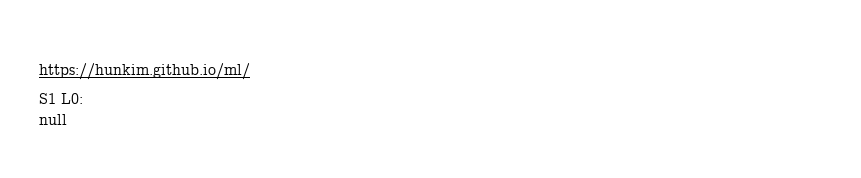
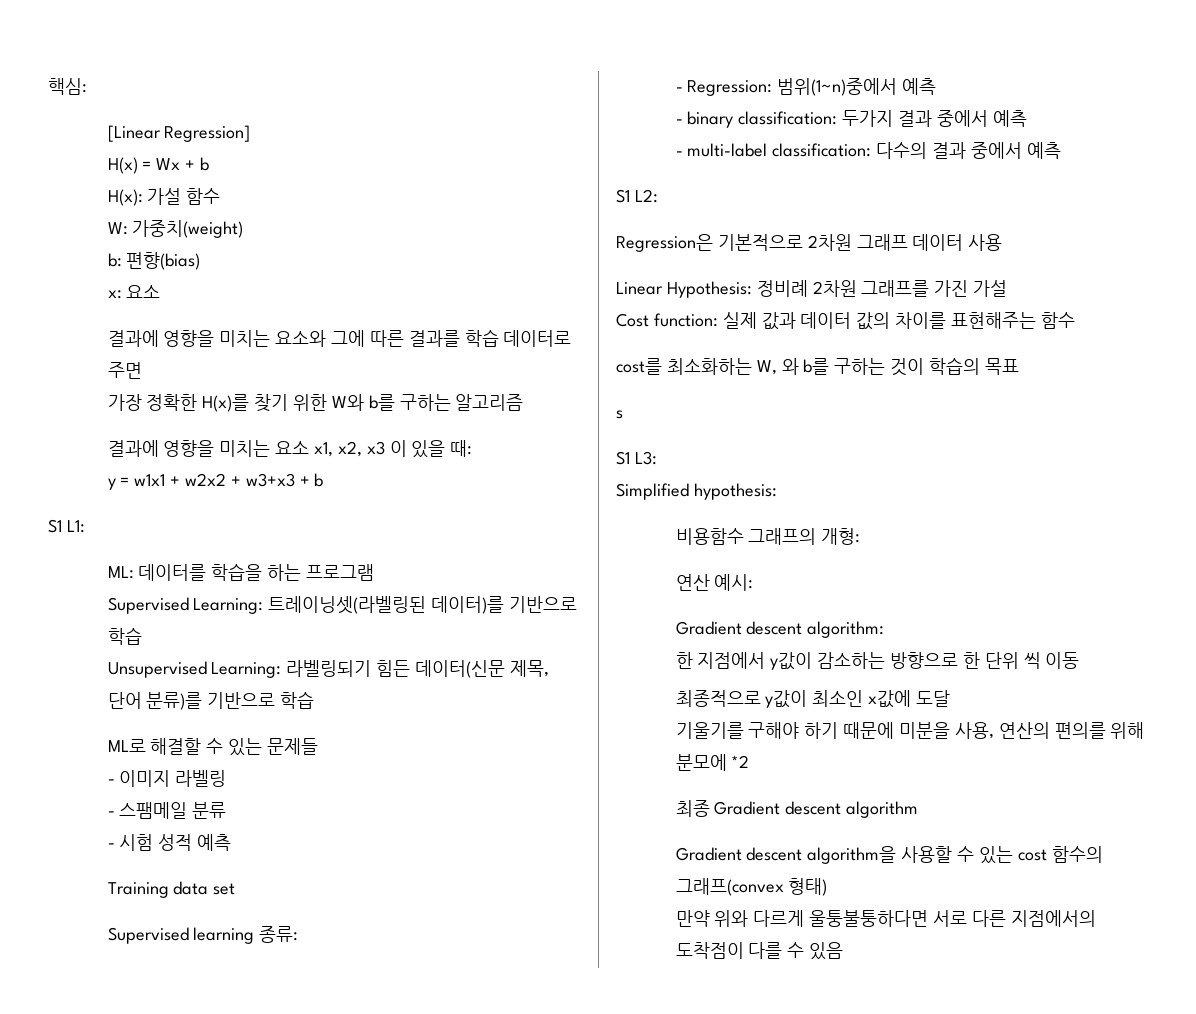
- https://hunkim.github.io/ml/
- S1 L0:
- null
+ 핵심:
+ [Linear Regression]
+ H(x) = Wx + b
+ H(x): 가설 함수
+ W: 가중치(weight)
+ b: 편향(bias)
+ x: 요소
+ 결과에 영향을 미치는 요소와 그에 따른 결과를 학습 데이터로 주면
+ 가장 정확한 H(x)를 찾기 위한 W와 b를 구하는 알고리즘
+ 결과에 영향을 미치는 요소 x1, x2, x3 이 있을 때:
+ y = w1x1 + w2x2 + w3+x3 + b
+ S1 L1:
+ ML: 데이터를 학습을 하는 프로그램
+ Supervised Learning: 트레이닝셋(라벨링된 데이터)를 기반으로 학습
+ Unsupervised Learning: 라벨링되기 힘든 데이터(신문 제목, 단어 분류)를 기반으로 학습
+ ML로 해결할 수 있는 문제들
+ - 이미지 라벨링
+ - 스팸메일 분류
+ - 시험 성적 예측
+ Training data set
+ Supervised learning 종류:
+ - Regression: 범위(1~n)중에서 예측
+ - binary classification: 두가지 결과 중에서 예측
+ - multi-label classification: 다수의 결과 중에서 예측
+ S1 L2:
+ Regression은 기본적으로 2차원 그래프 데이터 사용
+ Linear Hypothesis: 정비례 2차원 그래프를 가진 가설
+ Cost function: 실제 값과 데이터 값의 차이를 표현해주는 함수
+ cost를 최소화하는 W, 와 b를 구하는 것이 학습의 목표
+ s
+ S1 L3:
+ Simplified hypothesis:
+ 비용함수 그래프의 개형:
+ 연산 예시:
+ Gradient descent algorithm:
+ 한 지점에서 y값이 감소하는 방향으로 한 단위 씩 이동
+ 최종적으로 y값이 최소인 x값에 도달
+ 기울기를 구해야 하기 때문에 미분을 사용, 연산의 편의를 위해 분모에 *2
+ 최종 Gradient descent algorithm
+ Gradient descent algorithm을 사용할 수 있는 cost 함수의 그래프(convex 형태)
+ 만약 위와 다르게 울퉁불퉁하다면 서로 다른 지점에서의 도착점이 다를 수 있음

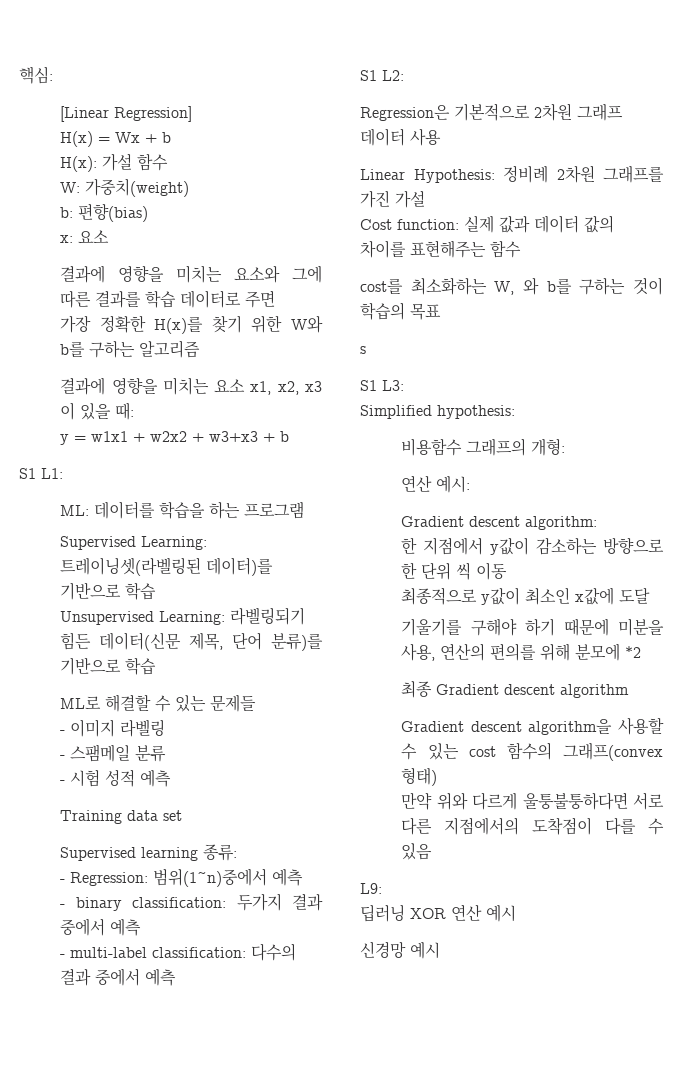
+ L9:
+ 딥러닝 XOR 연산 예시
+ 신경망 예시

